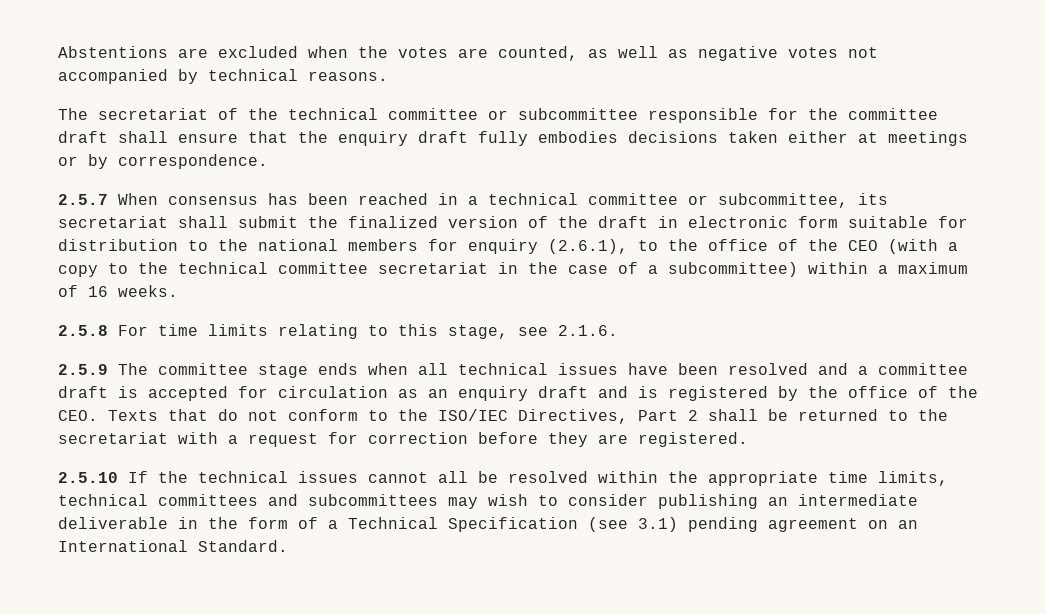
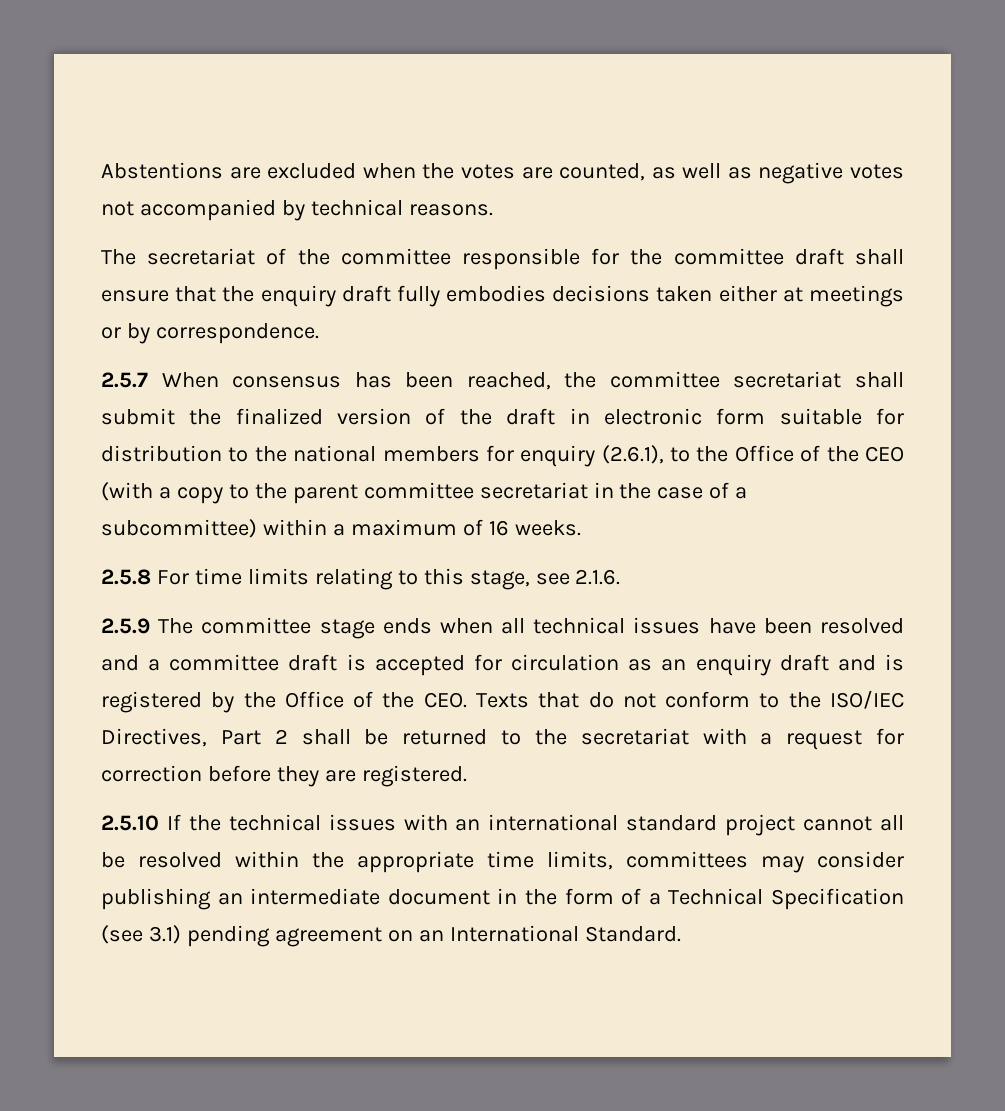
- The secretariat of the technical committee or subcommittee responsible for the committee draft shall ensure that the enquiry draft fully embodies decisions taken either at meetings or by correspondence.
+ The secretariat of the committee responsible for the committee draft shall ensure that the enquiry draft fully embodies decisions taken either at meetings or by correspondence.
- 2.5.7 When consensus has been reached in a technical committee or subcommittee, its secretariat shall submit the finalized version of the draft in electronic form suitable for distribution to the national members for enquiry (2.6.1), to the office of the CEO (with a copy to the technical committee secretariat in the case of a subcommittee) within a maximum of 16 weeks.
+ 2.5.7 When consensus has been reached, the committee secretariat shall submit the finalized version of the draft in electronic form suitable for distribution to the national members for enquiry (2.6.1), to the Office of the CEO (with a copy to the parent committee secretariat in the case of a subcommittee) within a maximum of 16 weeks.
- 2.5.9 The committee stage ends when all technical issues have been resolved and a committee draft is accepted for circulation as an enquiry draft and is registered by the office of the CEO. Texts that do not conform to the ISO/IEC Directives, Part 2 shall be returned to the secretariat with a request for correction before they are registered.
+ 2.5.9 The committee stage ends when all technical issues have been resolved and a committee draft is accepted for circulation as an enquiry draft and is registered by the Office of the CEO. Texts that do not conform to the ISO/IEC Directives, Part 2 shall be returned to the secretariat with a request for correction before they are registered.
- 2.5.10 If the technical issues cannot all be resolved within the appropriate time limits, technical committees and subcommittees may wish to consider publishing an intermediate deliverable in the form of a Technical Specification (see 3.1) pending agreement on an International Standard.
+ 2.5.10 If the technical issues with an international standard project cannot all be resolved within the appropriate time limits, committees may consider publishing an intermediate document in the form of a Technical Specification (see 3.1) pending agreement on an International Standard.

